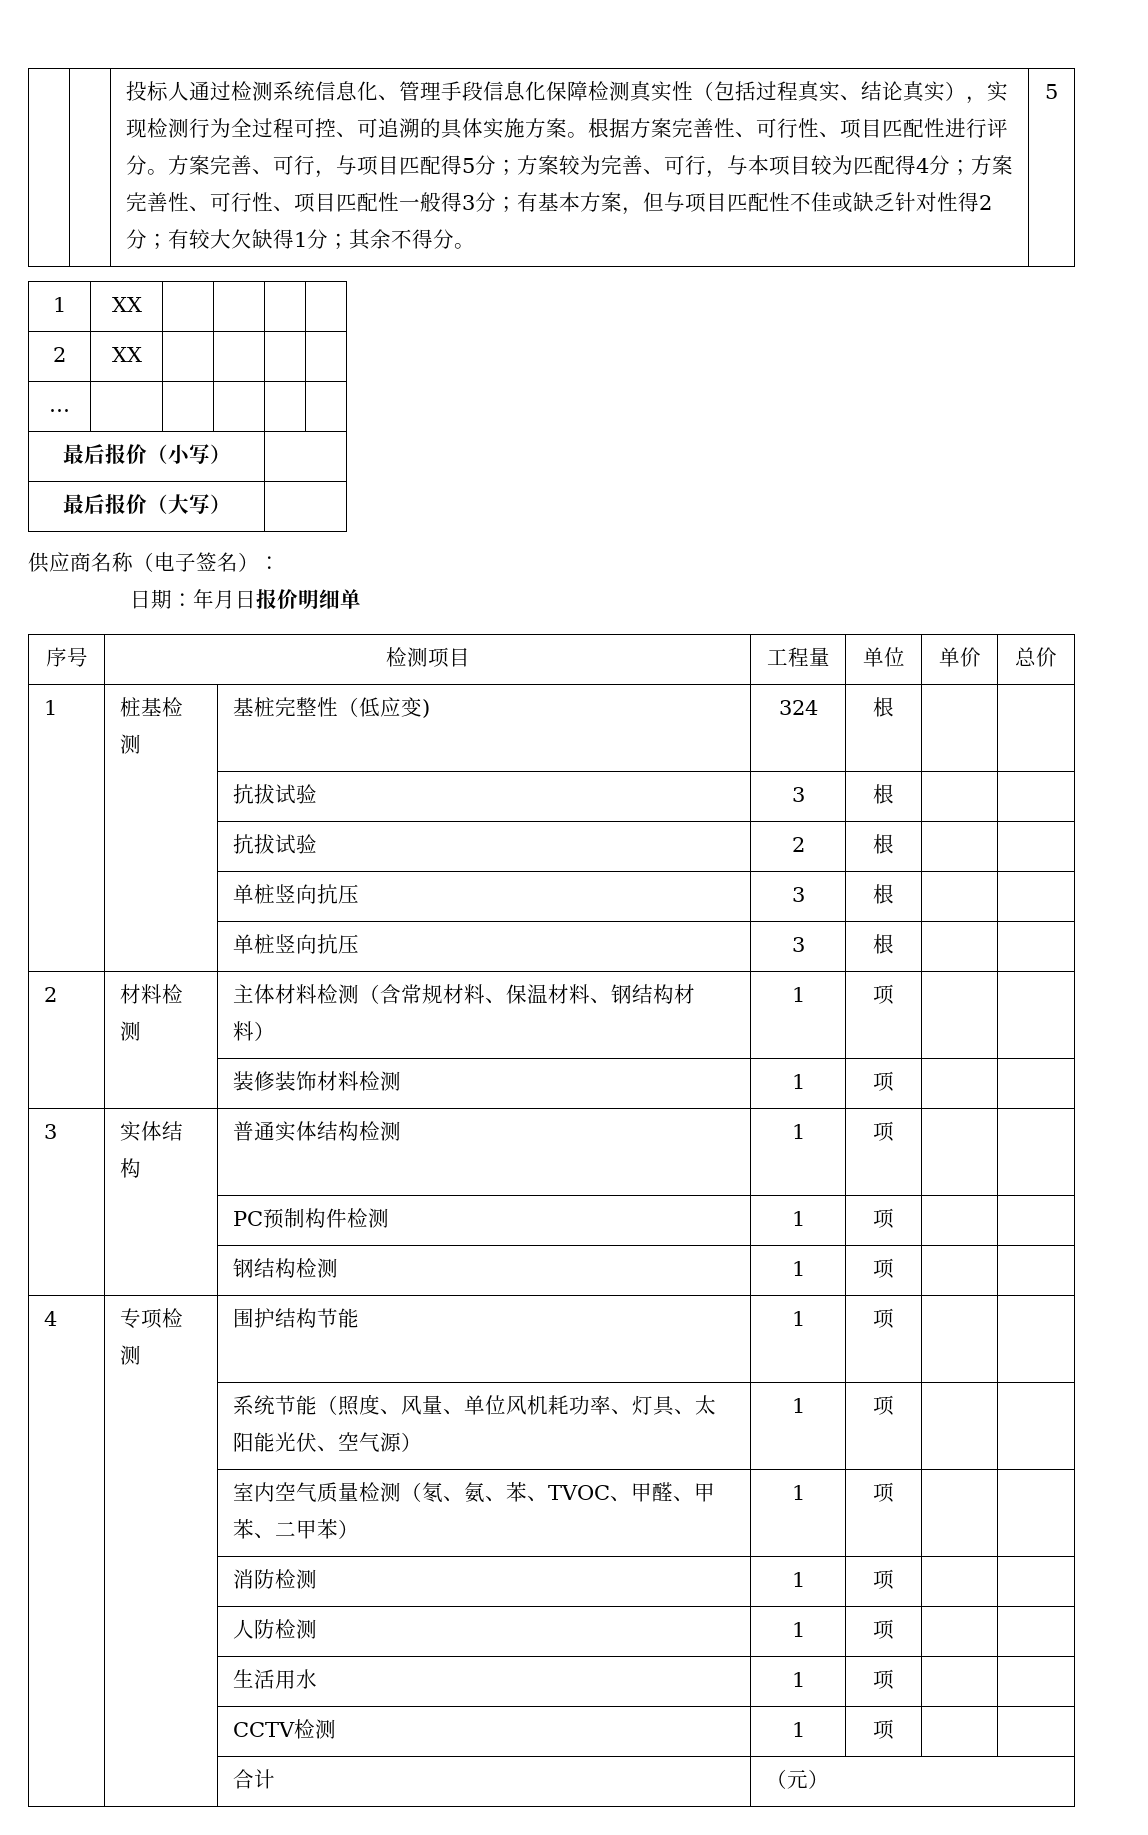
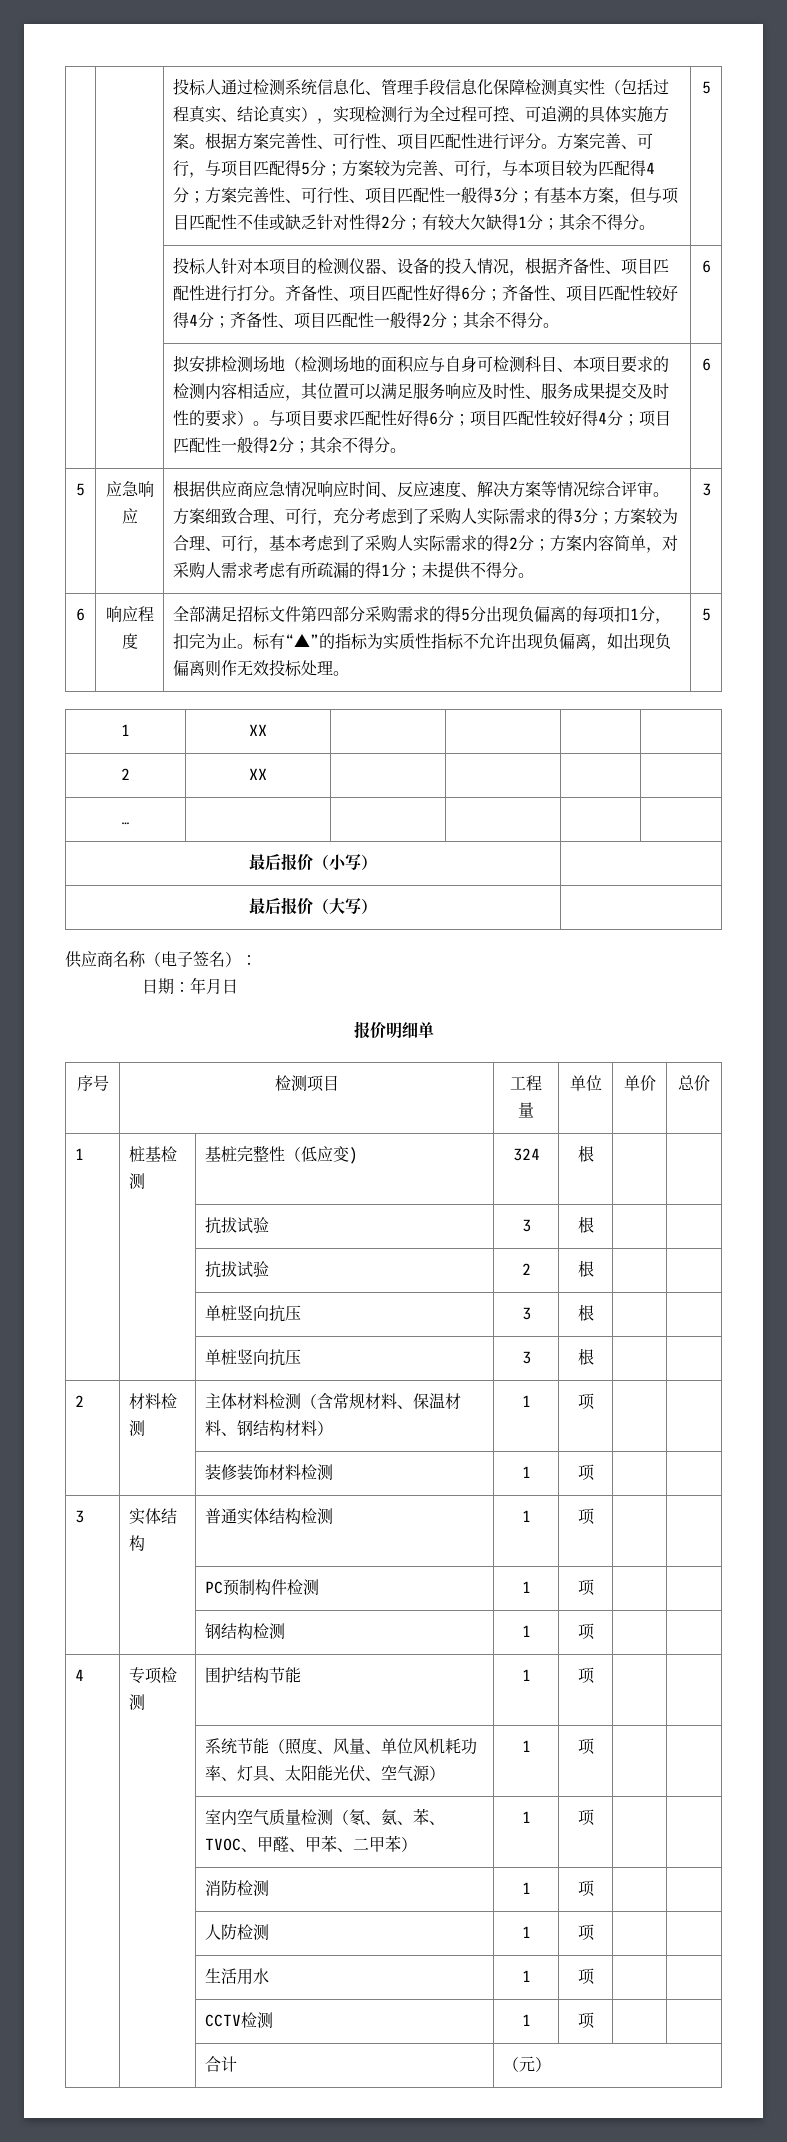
+ 投标人针对本项目的检测仪器、设备的投入情况，根据齐备性、项目匹配性进行打分。齐备性、项目匹配性好得6分；齐备性、项目匹配性较好得4分；齐备性、项目匹配性一般得2分；其余不得分。 | 6
+ | | 拟安排检测场地（检测场地的面积应与自身可检测科目、本项目要求的检测内容相适应，其位置可以满足服务响应及时性、服务成果提交及时性的要求）。与项目要求匹配性好得6分；项目匹配性较好得4分；项目匹配性一般得2分；其余不得分。 | 6
+ 5 | 应急响应 | 根据供应商应急情况响应时间、反应速度、解决方案等情况综合评审。方案细致合理、可行，充分考虑到了采购人实际需求的得3分；方案较为合理、可行，基本考虑到了采购人实际需求的得2分；方案内容简单，对采购人需求考虑有所疏漏的得1分；未提供不得分。 | 3
+ 6 | 响应程度 | 全部满足招标文件第四部分采购需求的得5分出现负偏离的每项扣1分，扣完为止。标有“▲”的指标为实质性指标不允许出现负偏离，如出现负偏离则作无效投标处理。 | 5
- 日期：年月日报价明细单
+ 日期：年月日
+ 报价明细单

